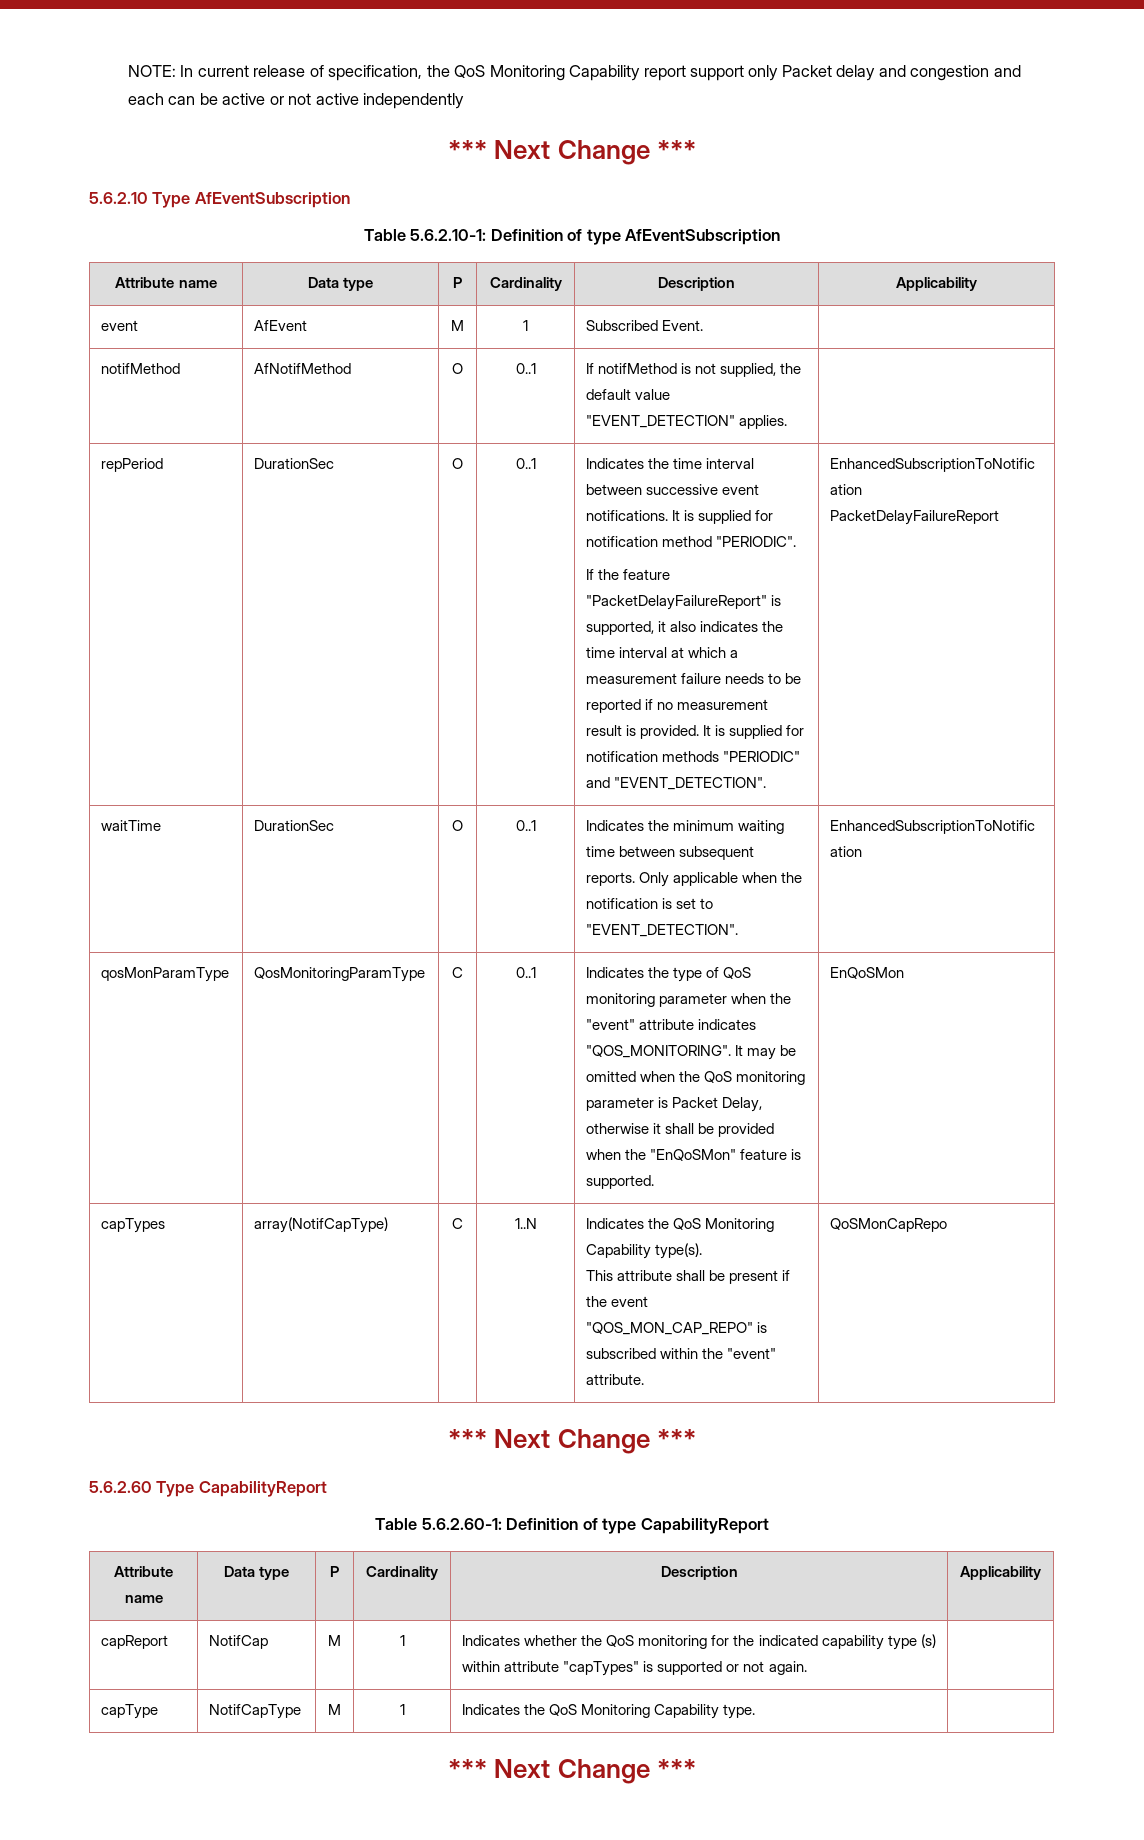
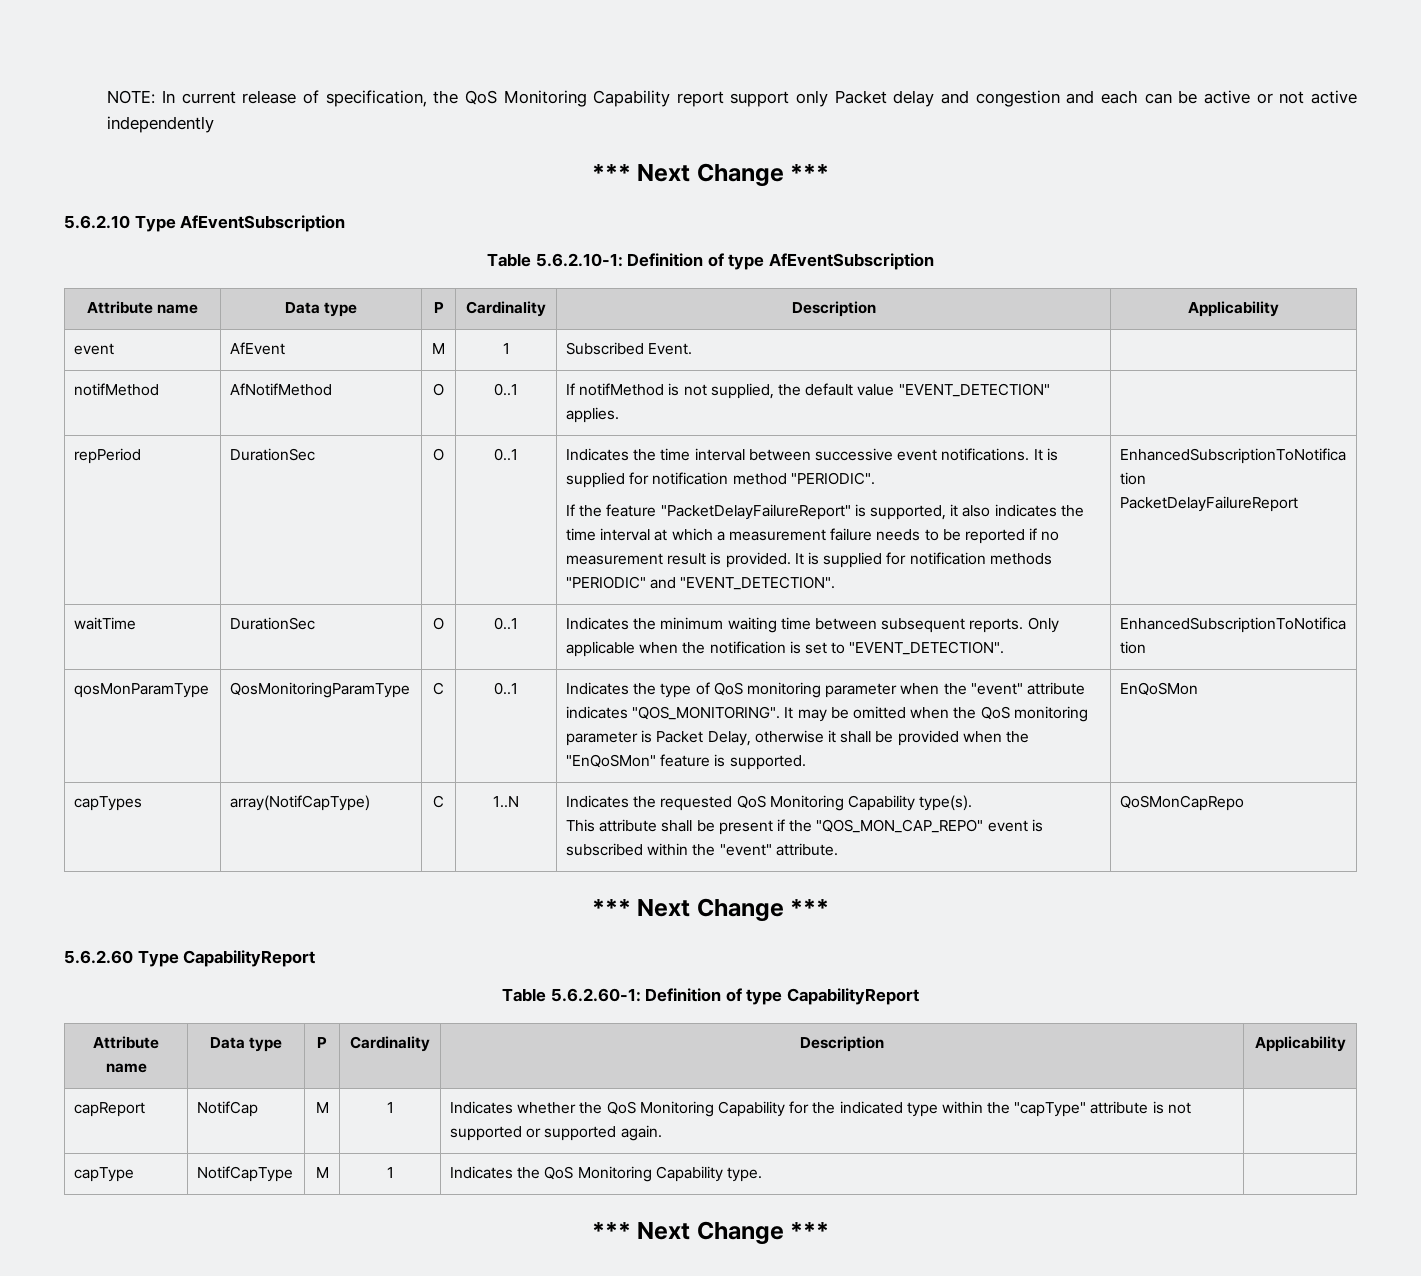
- capTypes | array(NotifCapType) | C | 1..N | Indicates the QoS Monitoring Capability type(s).
- This attribute shall be present if the event "QOS_MON_CAP_REPO" is subscribed within the "event" attribute. | QoSMonCapRepo
+ capTypes | array(NotifCapType) | C | 1..N | Indicates the requested QoS Monitoring Capability type(s).
+ This attribute shall be present if the "QOS_MON_CAP_REPO" event is subscribed within the "event" attribute. | QoSMonCapRepo
- capReport | NotifCap | M | 1 | Indicates whether the QoS monitoring for the indicated capability type (s) within attribute "capTypes" is supported or not again. |
+ capReport | NotifCap | M | 1 | Indicates whether the QoS Monitoring Capability for the indicated type within the "capType" attribute is not supported or supported again. |

